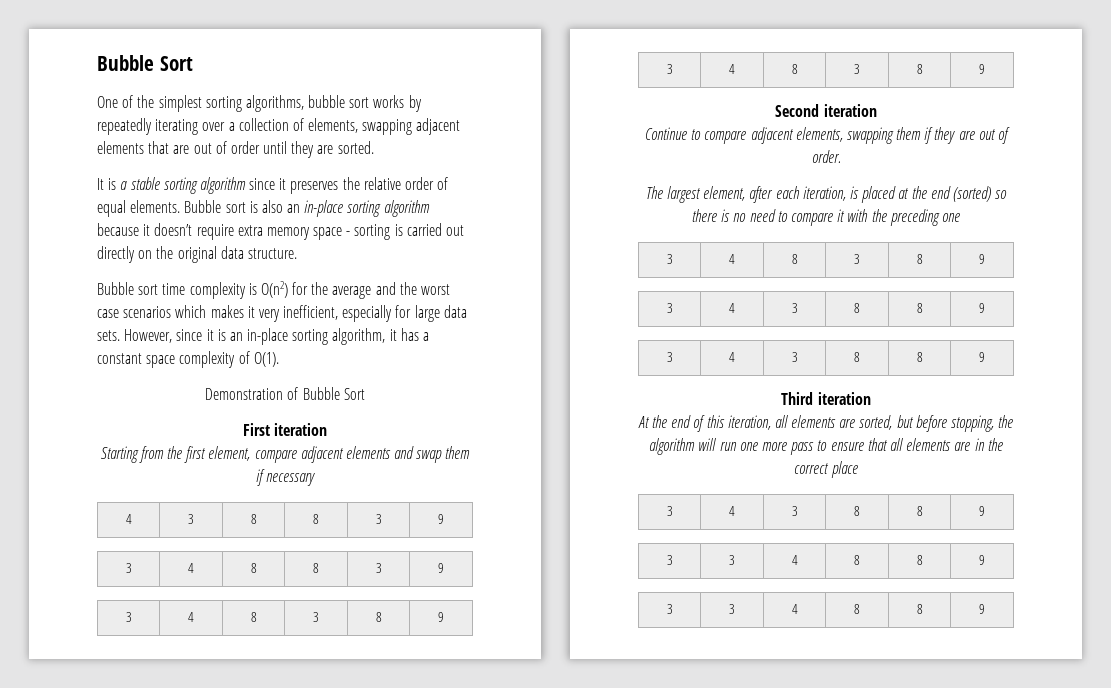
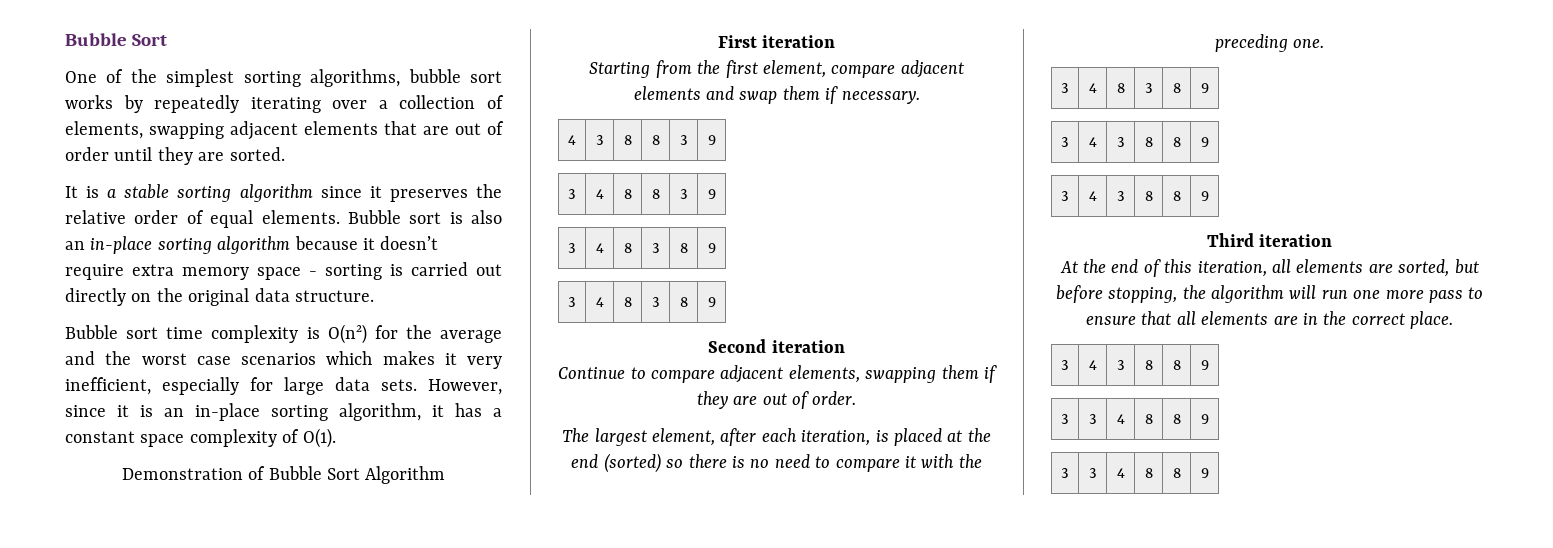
- Demonstration of Bubble Sort
+ Demonstration of Bubble Sort Algorithm
- Starting from the first element, compare adjacent elements and swap them if necessary
+ Starting from the first element, compare adjacent elements and swap them if necessary.
- The largest element, after each iteration, is placed at the end (sorted) so there is no need to compare it with the preceding one
+ The largest element, after each iteration, is placed at the end (sorted) so there is no need to compare it with the preceding one.
- At the end of this iteration, all elements are sorted, but before stopping, the algorithm will run one more pass to ensure that all elements are in the correct place
+ At the end of this iteration, all elements are sorted, but before stopping, the algorithm will run one more pass to ensure that all elements are in the correct place.

